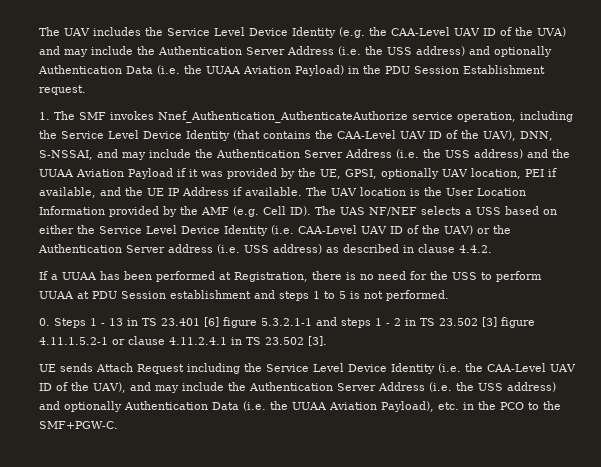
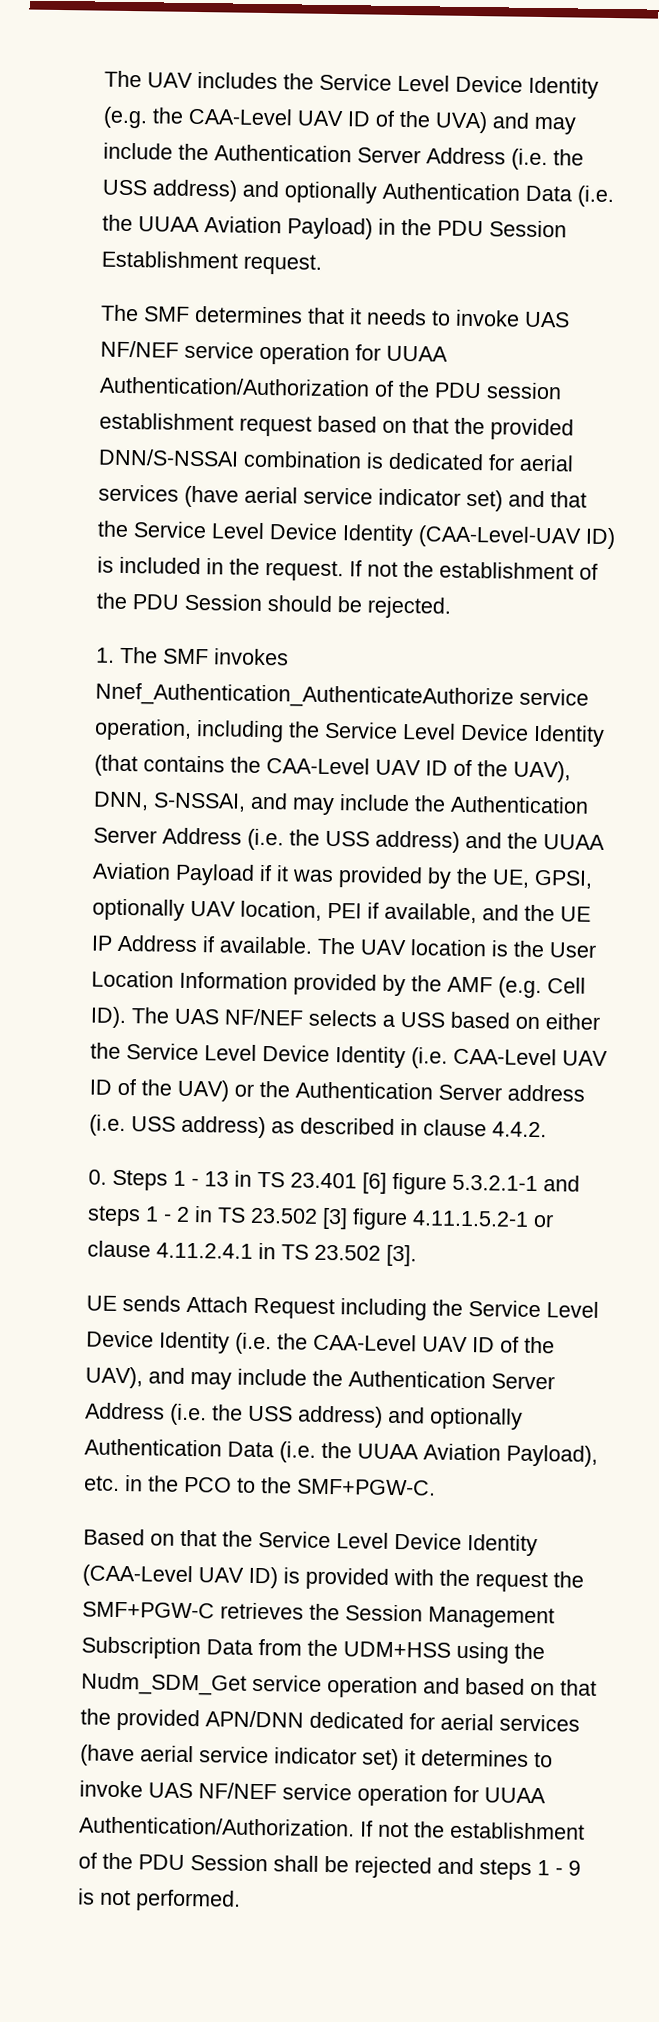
+ The SMF determines that it needs to invoke UAS NF/NEF service operation for UUAA Authentication/Authorization of the PDU session establishment request based on that the provided DNN/S-NSSAI combination is dedicated for aerial services (have aerial service indicator set) and that the Service Level Device Identity (CAA-Level-UAV ID) is included in the request. If not the establishment of the PDU Session should be rejected.
- If a UUAA has been performed at Registration, there is no need for the USS to perform UUAA at PDU Session establishment and steps 1 to 5 is not performed.
+ Based on that the Service Level Device Identity (CAA-Level UAV ID) is provided with the request the SMF+PGW-C retrieves the Session Management Subscription Data from the UDM+HSS using the Nudm_SDM_Get service operation and based on that the provided APN/DNN dedicated for aerial services (have aerial service indicator set) it determines to invoke UAS NF/NEF service operation for UUAA Authentication/Authorization. If not the establishment of the PDU Session shall be rejected and steps 1 - 9 is not performed.

